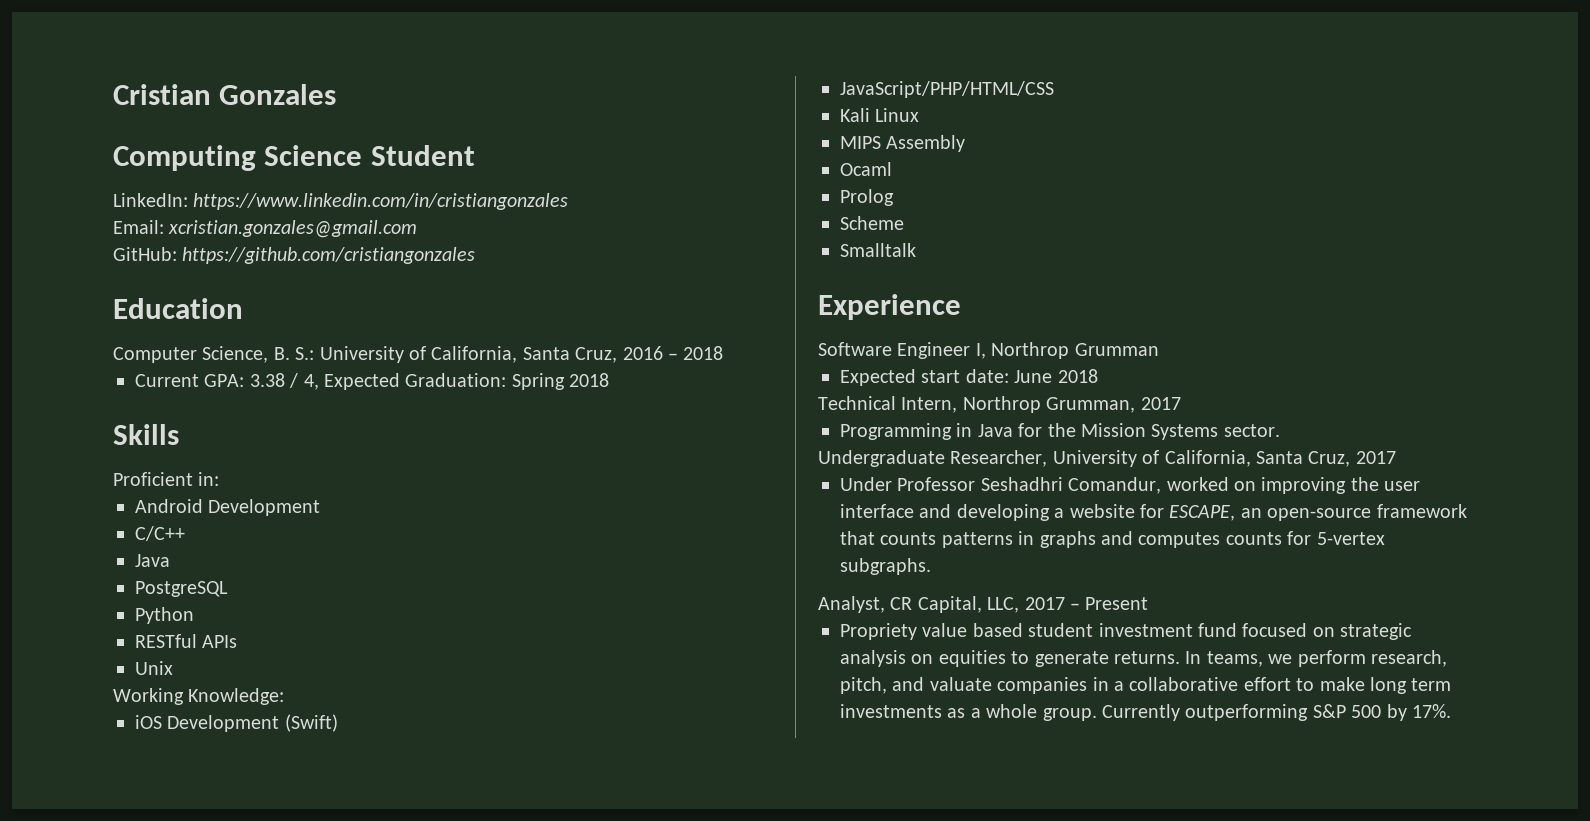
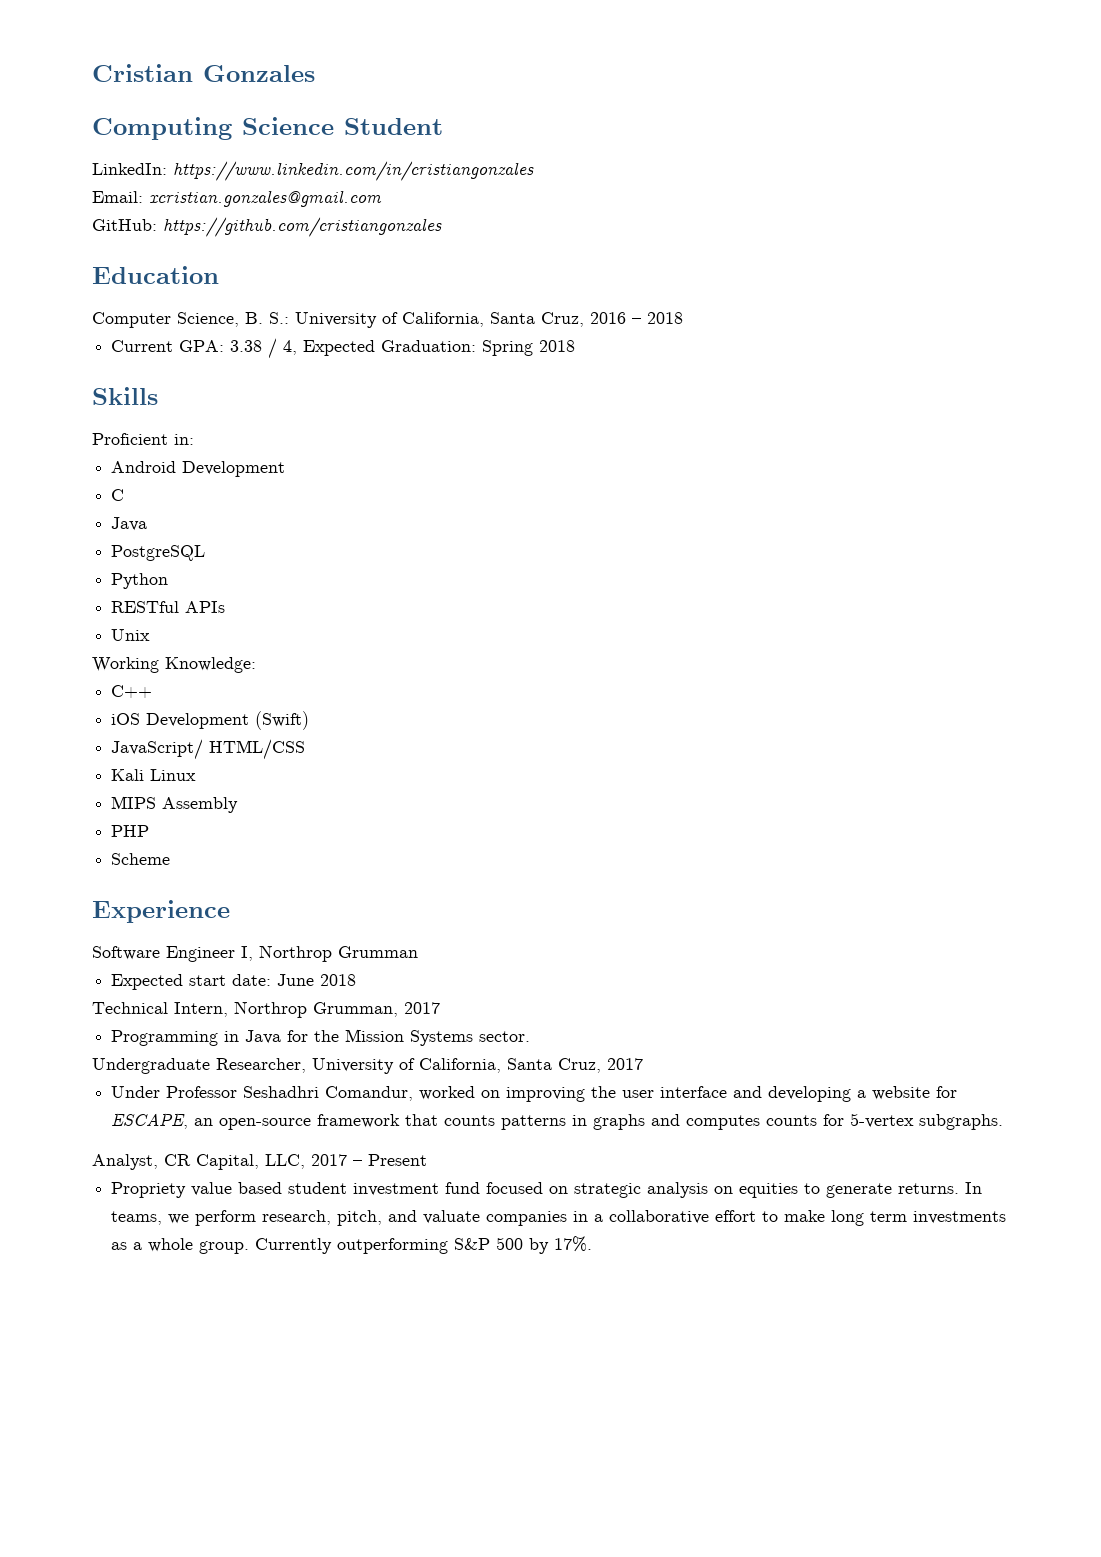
- C/C++
+ C
+ C++
- JavaScript/PHP/HTML/CSS
+ JavaScript/ HTML/CSS
- Ocaml
- Prolog
+ PHP
- Smalltalk

